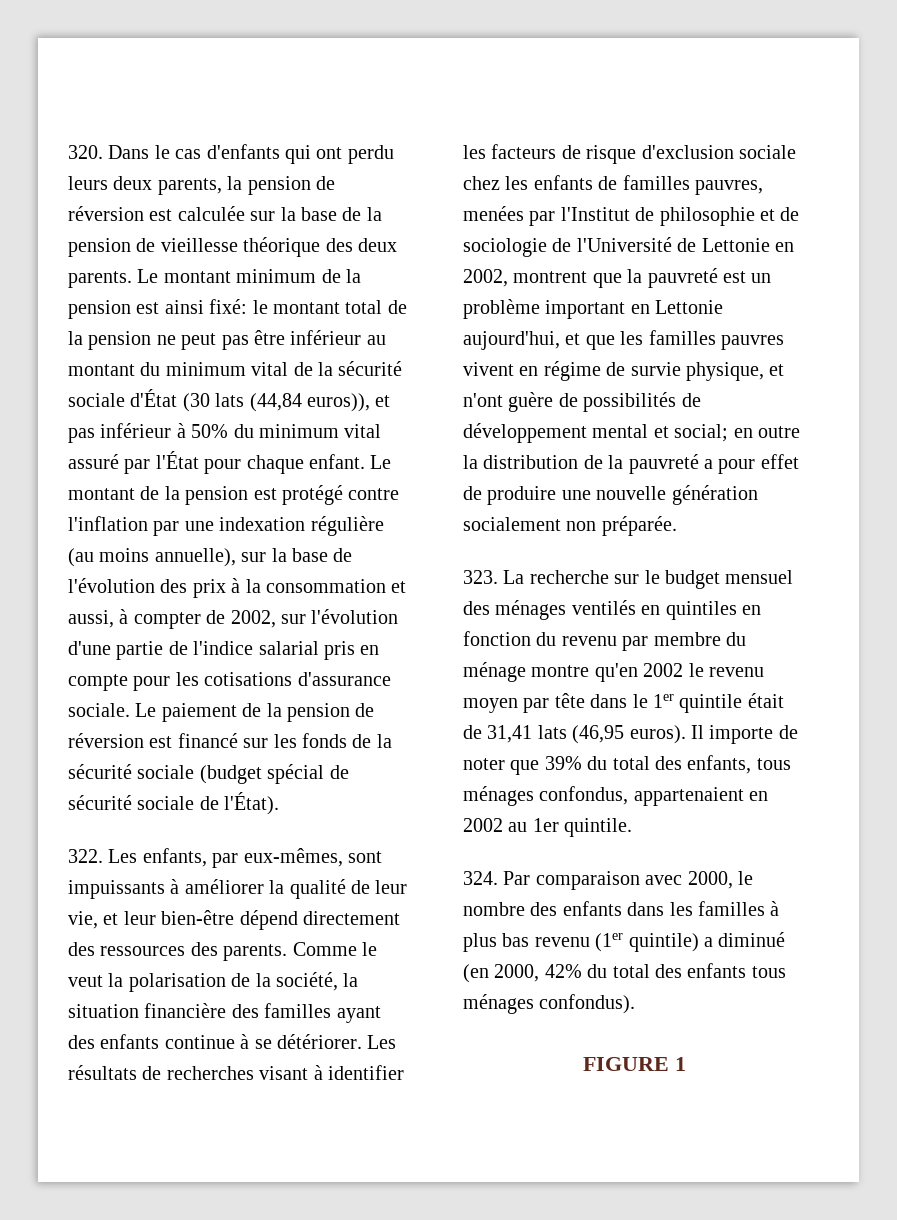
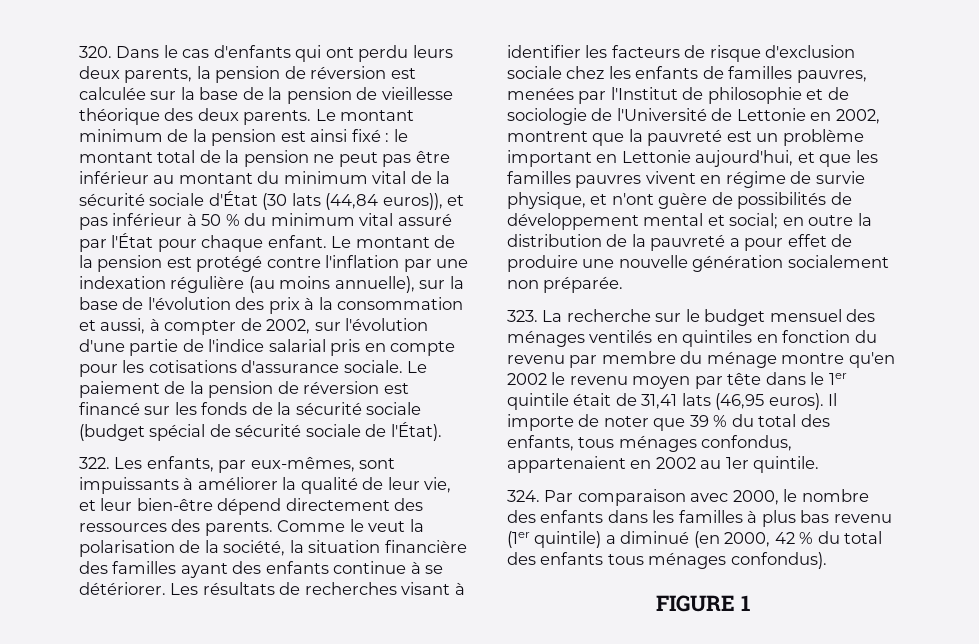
- Le montant minimum de la pension est ainsi fixé: le montant total de la pension ne peut pas être inférieur au montant du minimum vital de la sécurité sociale d'État (30 lats (44,84 euros)), et pas inférieur à 50% du minimum vital assuré par l'État pour chaque enfant.
+ Le montant minimum de la pension est ainsi fixé : le montant total de la pension ne peut pas être inférieur au montant du minimum vital de la sécurité sociale d'État (30 lats (44,84 euros)), et pas inférieur à 50 % du minimum vital assuré par l'État pour chaque enfant.
- Il importe de noter que 39% du total des enfants, tous ménages confondus, appartenaient en 2002 au 1er quintile.
+ Il importe de noter que 39 % du total des enfants, tous ménages confondus, appartenaient en 2002 au 1er quintile.
- 324. Par comparaison avec 2000, le nombre des enfants dans les familles à plus bas revenu (1er quintile) a diminué (en 2000, 42% du total des enfants tous ménages confondus).
+ 324. Par comparaison avec 2000, le nombre des enfants dans les familles à plus bas revenu (1er quintile) a diminué (en 2000, 42 % du total des enfants tous ménages confondus).

